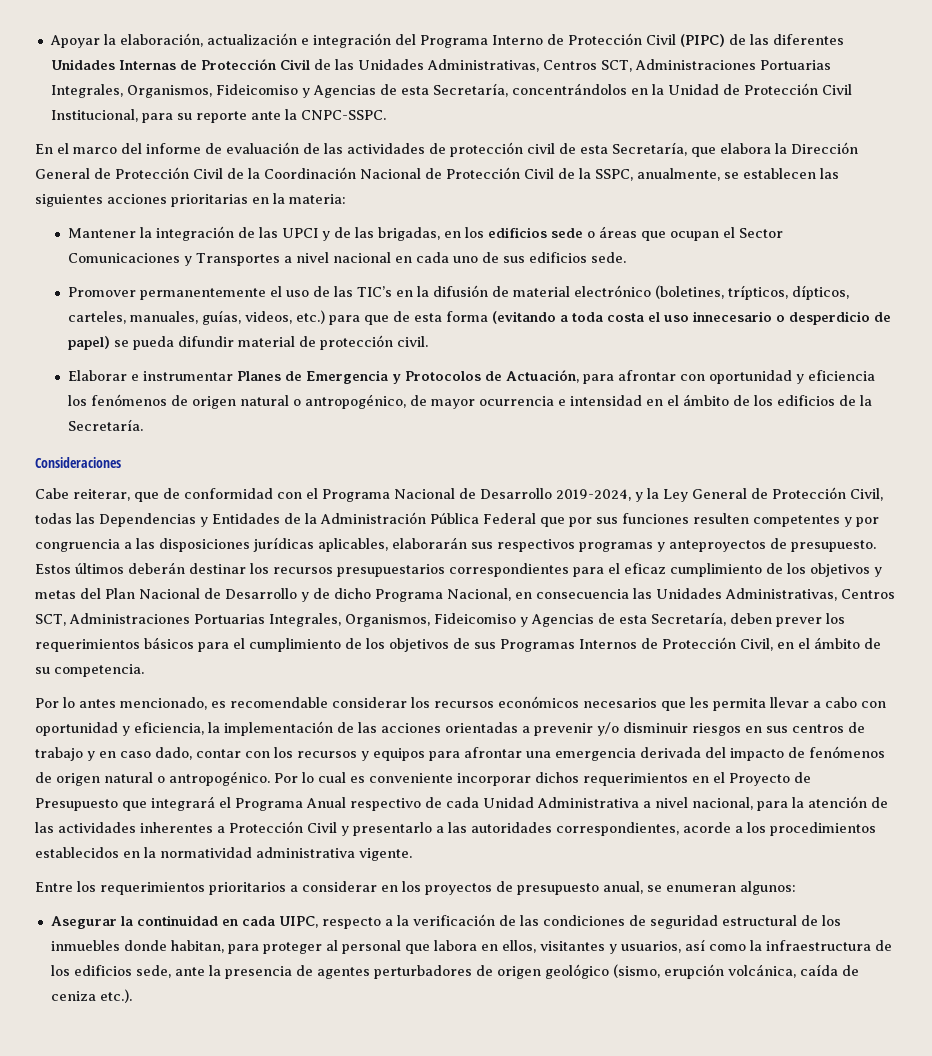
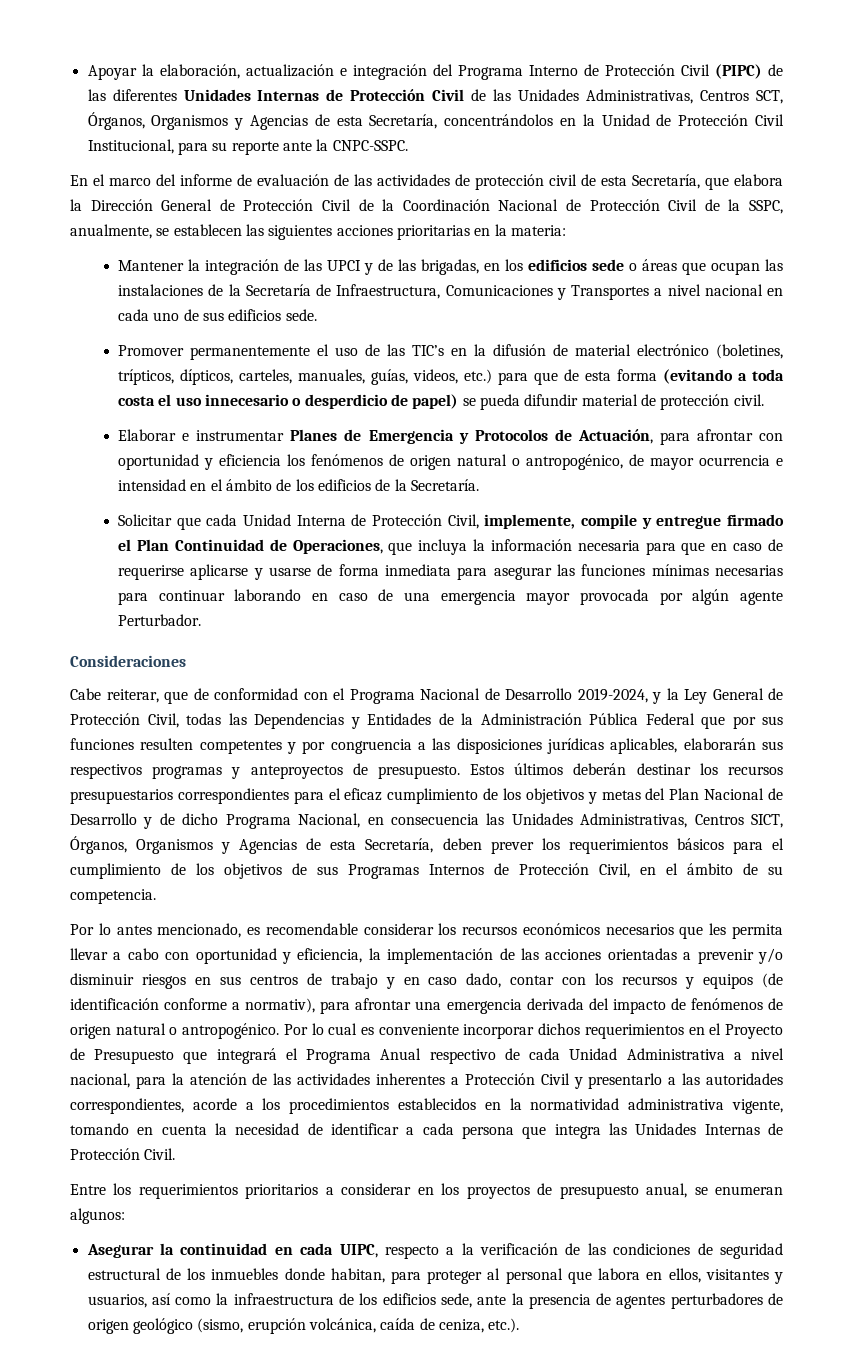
- Apoyar la elaboración, actualización e integración del Programa Interno de Protección Civil (PIPC) de las diferentes Unidades Internas de Protección Civil de las Unidades Administrativas, Centros SCT, Administraciones Portuarias Integrales, Organismos, Fideicomiso y Agencias de esta Secretaría, concentrándolos en la Unidad de Protección Civil Institucional, para su reporte ante la CNPC-SSPC.
+ Apoyar la elaboración, actualización e integración del Programa Interno de Protección Civil (PIPC) de las diferentes Unidades Internas de Protección Civil de las Unidades Administrativas, Centros SCT, Órganos, Organismos y Agencias de esta Secretaría, concentrándolos en la Unidad de Protección Civil Institucional, para su reporte ante la CNPC-SSPC.
- Mantener la integración de las UPCI y de las brigadas, en los edificios sede o áreas que ocupan el Sector Comunicaciones y Transportes a nivel nacional en cada uno de sus edificios sede.
+ Mantener la integración de las UPCI y de las brigadas, en los edificios sede o áreas que ocupan las instalaciones de la Secretaría de Infraestructura, Comunicaciones y Transportes a nivel nacional en cada uno de sus edificios sede.
+ Solicitar que cada Unidad Interna de Protección Civil, implemente, compile y entregue firmado el Plan Continuidad de Operaciones, que incluya la información necesaria para que en caso de requerirse aplicarse y usarse de forma inmediata para asegurar las funciones mínimas necesarias para continuar laborando en caso de una emergencia mayor provocada por algún agente Perturbador.
- Estos últimos deberán destinar los recursos presupuestarios correspondientes para el eficaz cumplimiento de los objetivos y metas del Plan Nacional de Desarrollo y de dicho Programa Nacional, en consecuencia las Unidades Administrativas, Centros SCT, Administraciones Portuarias Integrales, Organismos, Fideicomiso y Agencias de esta Secretaría, deben prever los requerimientos básicos para el cumplimiento de los objetivos de sus Programas Internos de Protección Civil, en el ámbito de su competencia.
+ Estos últimos deberán destinar los recursos presupuestarios correspondientes para el eficaz cumplimiento de los objetivos y metas del Plan Nacional de Desarrollo y de dicho Programa Nacional, en consecuencia las Unidades Administrativas, Centros SICT, Órganos, Organismos y Agencias de esta Secretaría, deben prever los requerimientos básicos para el cumplimiento de los objetivos de sus Programas Internos de Protección Civil, en el ámbito de su competencia.
- Por lo antes mencionado, es recomendable considerar los recursos económicos necesarios que les permita llevar a cabo con oportunidad y eficiencia, la implementación de las acciones orientadas a prevenir y/o disminuir riesgos en sus centros de trabajo y en caso dado, contar con los recursos y equipos para afrontar una emergencia derivada del impacto de fenómenos de origen natural o antropogénico.
+ Por lo antes mencionado, es recomendable considerar los recursos económicos necesarios que les permita llevar a cabo con oportunidad y eficiencia, la implementación de las acciones orientadas a prevenir y/o disminuir riesgos en sus centros de trabajo y en caso dado, contar con los recursos y equipos (de identificación conforme a normativ), para afrontar una emergencia derivada del impacto de fenómenos de origen natural o antropogénico.
- Por lo cual es conveniente incorporar dichos requerimientos en el Proyecto de Presupuesto que integrará el Programa Anual respectivo de cada Unidad Administrativa a nivel nacional, para la atención de las actividades inherentes a Protección Civil y presentarlo a las autoridades correspondientes, acorde a los procedimientos establecidos en la normatividad administrativa vigente.
+ Por lo cual es conveniente incorporar dichos requerimientos en el Proyecto de Presupuesto que integrará el Programa Anual respectivo de cada Unidad Administrativa a nivel nacional, para la atención de las actividades inherentes a Protección Civil y presentarlo a las autoridades correspondientes, acorde a los procedimientos establecidos en la normatividad administrativa vigente, tomando en cuenta la necesidad de identificar a cada persona que integra las Unidades Internas de Protección Civil.
- Asegurar la continuidad en cada UIPC, respecto a la verificación de las condiciones de seguridad estructural de los inmuebles donde habitan, para proteger al personal que labora en ellos, visitantes y usuarios, así como la infraestructura de los edificios sede, ante la presencia de agentes perturbadores de origen geológico (sismo, erupción volcánica, caída de ceniza etc.).
+ Asegurar la continuidad en cada UIPC, respecto a la verificación de las condiciones de seguridad estructural de los inmuebles donde habitan, para proteger al personal que labora en ellos, visitantes y usuarios, así como la infraestructura de los edificios sede, ante la presencia de agentes perturbadores de origen geológico (sismo, erupción volcánica, caída de ceniza, etc.).

